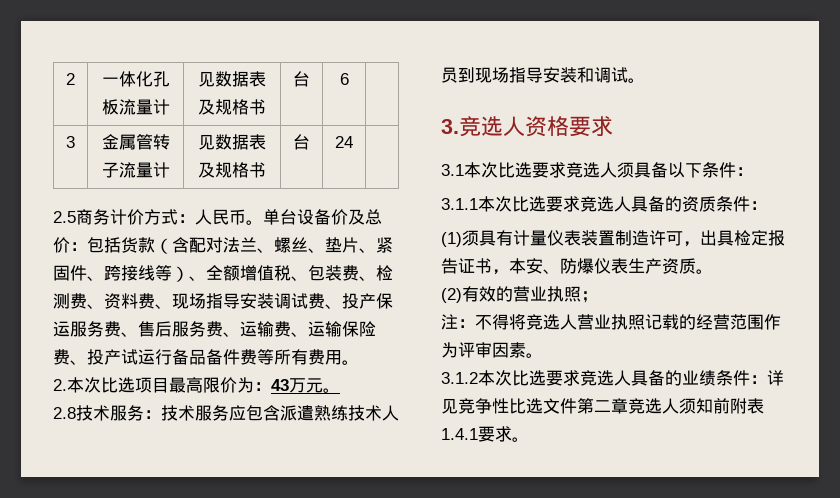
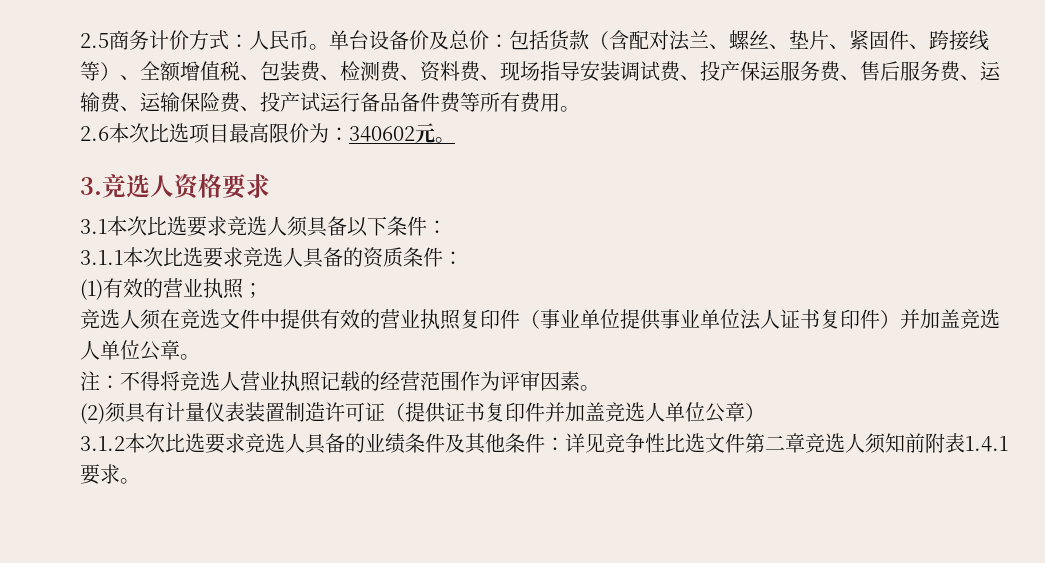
- 2 | 一体化孔板流量计 | 见数据表及规格书 | 台 | 6 |
- 3 | 金属管转子流量计 | 见数据表及规格书 | 台 | 24 |
- 2.本次比选项目最高限价为：43万元。
+ 2.6本次比选项目最高限价为：340602元。
- 2.8技术服务：技术服务应包含派遣熟练技术人员到现场指导安装和调试。
- (1)须具有计量仪表装置制造许可，出具检定报告证书，本安、防爆仪表生产资质。
- (2)有效的营业执照；
+ (1)有效的营业执照；
+ 竞选人须在竞选文件中提供有效的营业执照复印件（事业单位提供事业单位法人证书复印件）并加盖竞选人单位公章。
+ (2)须具有计量仪表装置制造许可证（提供证书复印件并加盖竞选人单位公章）
- 3.1.2本次比选要求竞选人具备的业绩条件：详见竞争性比选文件第二章竞选人须知前附表1.4.1要求。
+ 3.1.2本次比选要求竞选人具备的业绩条件及其他条件：详见竞争性比选文件第二章竞选人须知前附表1.4.1要求。

